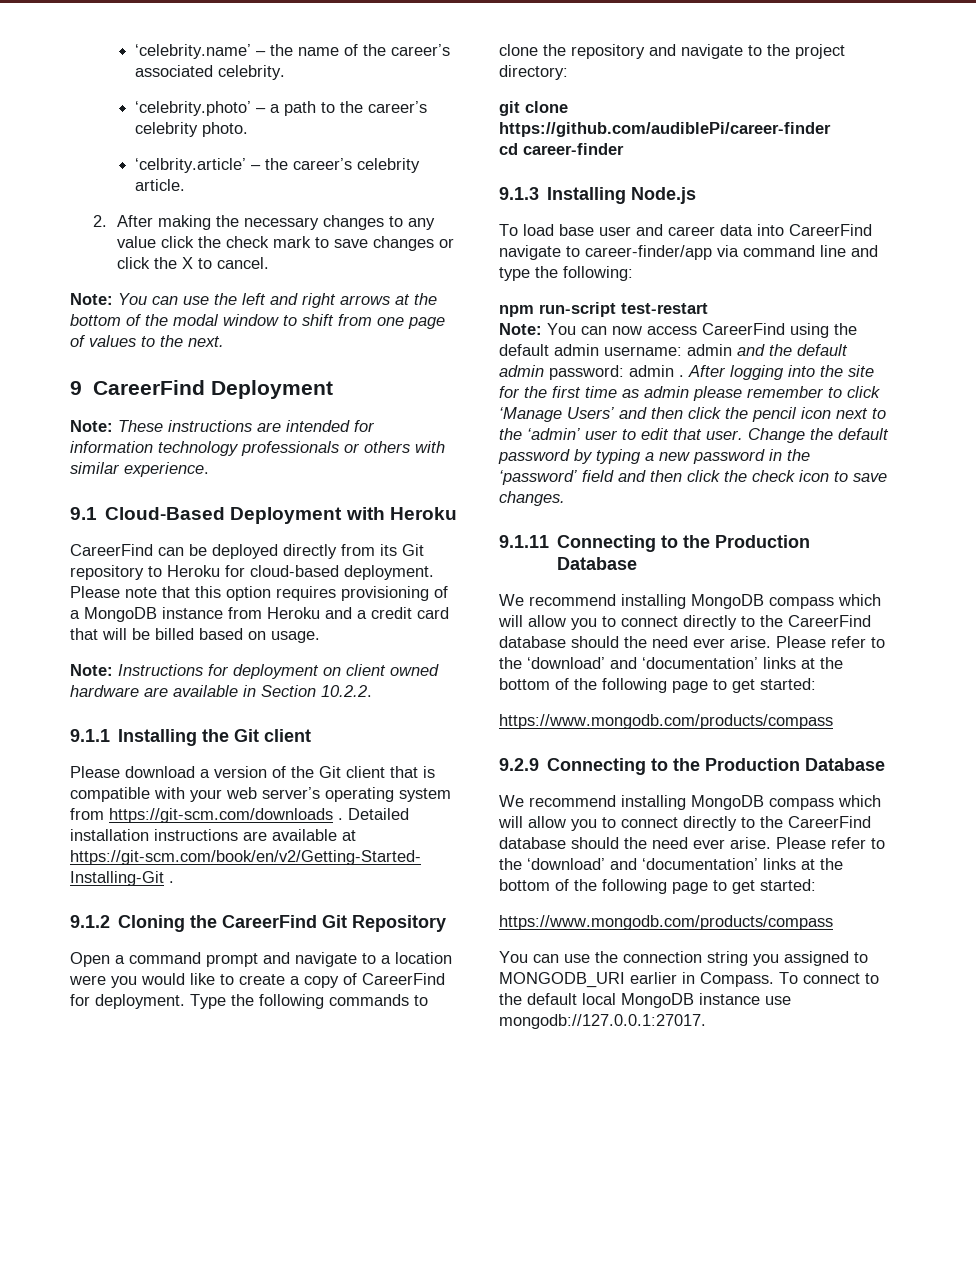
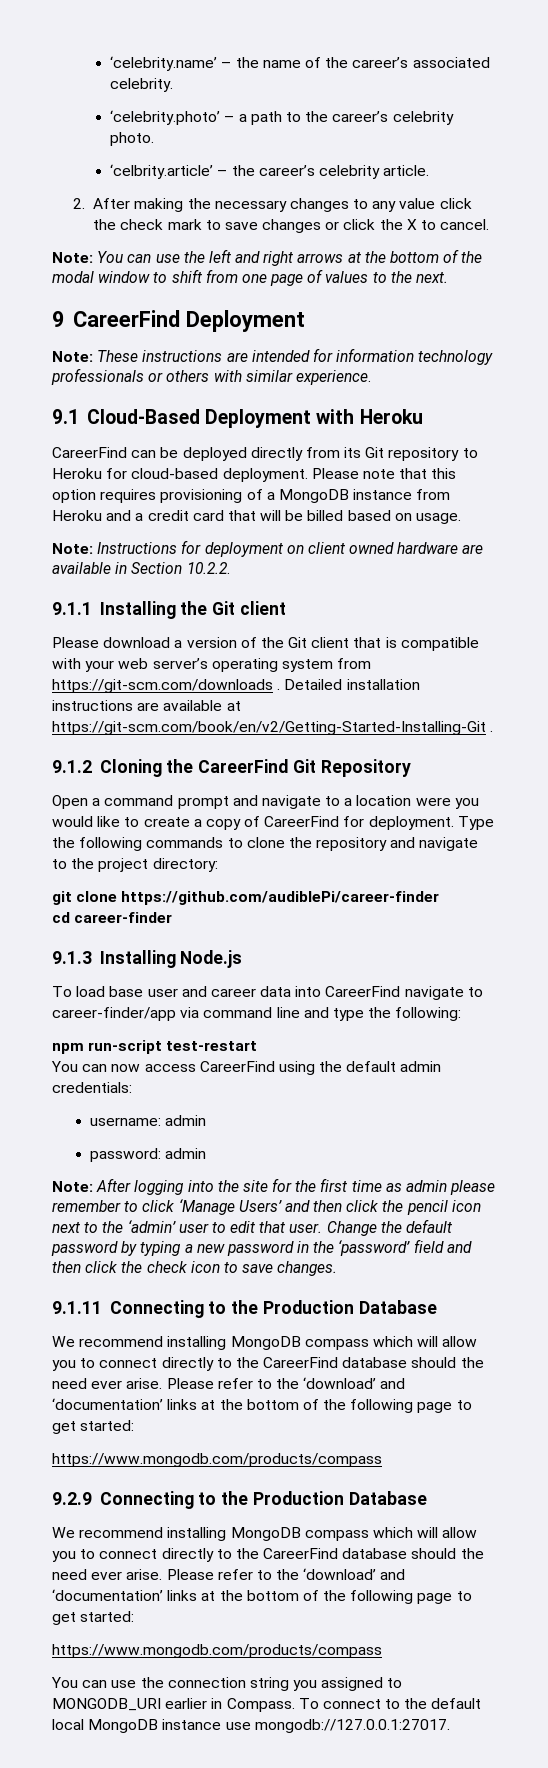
- Note: You can now access CareerFind using the default admin username: admin and the default admin password: admin . After logging into the site for the first time as admin please remember to click ‘Manage Users’ and then click the pencil icon next to the ‘admin’ user to edit that user.
+ You can now access CareerFind using the default admin credentials:
+ username: admin
+ password: admin
+ Note: After logging into the site for the first time as admin please remember to click ‘Manage Users’ and then click the pencil icon next to the ‘admin’ user to edit that user.

